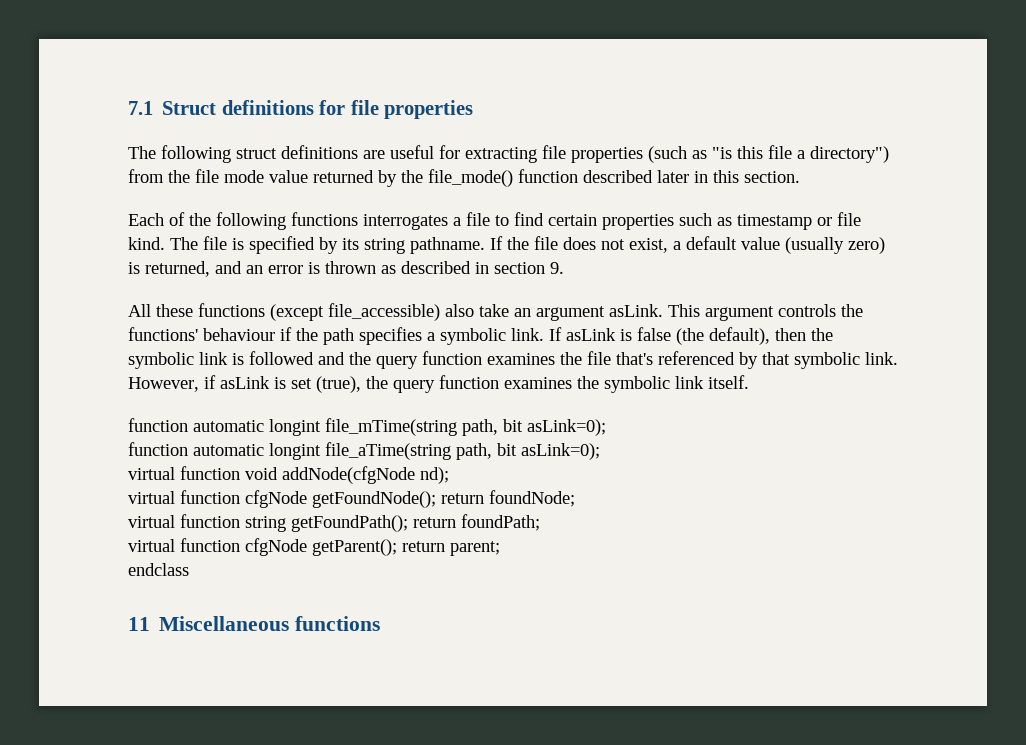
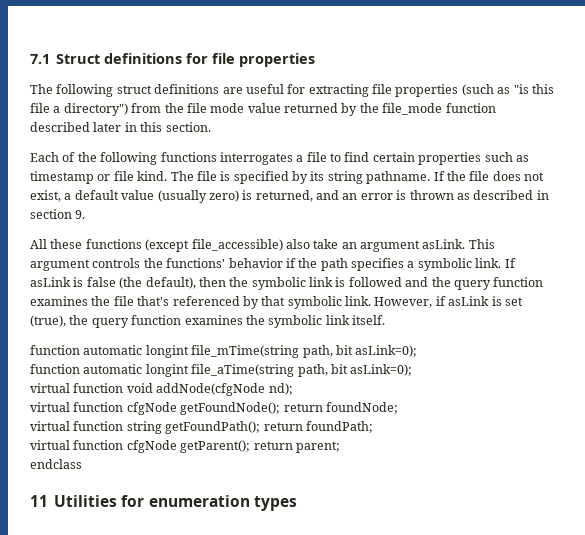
- The following struct definitions are useful for extracting file properties (such as "is this file a directory") from the file mode value returned by the file_mode() function described later in this section.
+ The following struct definitions are useful for extracting file properties (such as "is this file a directory") from the file mode value returned by the file_mode function described later in this section.
- This argument controls the functions' behaviour if the path specifies a symbolic link.
+ This argument controls the functions' behavior if the path specifies a symbolic link.
- 11 Miscellaneous functions
+ 11 Utilities for enumeration types

